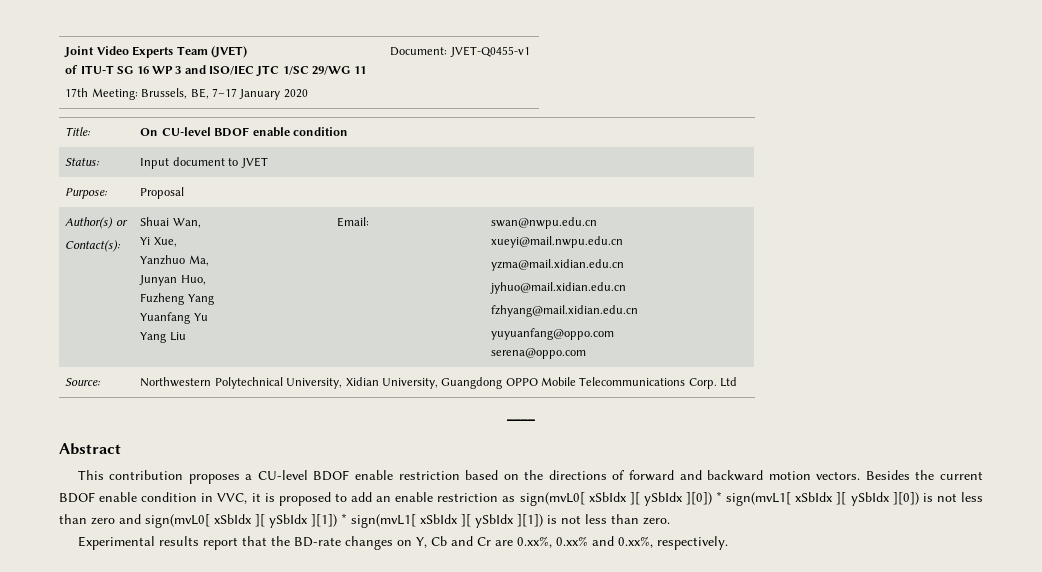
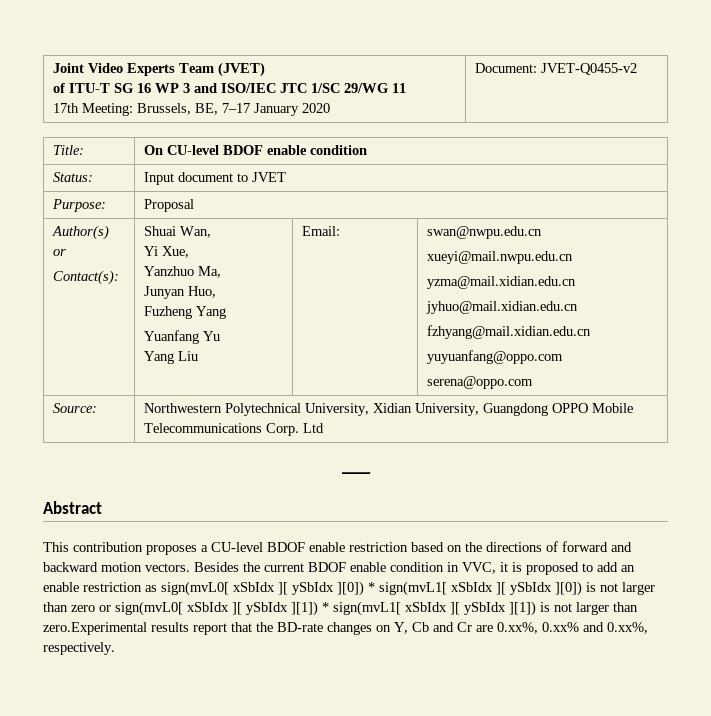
  Joint Video Experts Team (JVET)
  of ITU-T SG 16 WP 3 and ISO/IEC JTC 1/SC 29/WG 11
- 17th Meeting: Brussels, BE, 7–17 January 2020 | Document: JVET-Q0455-v1
+ 17th Meeting: Brussels, BE, 7–17 January 2020 | Document: JVET-Q0455-v2
- Besides the current BDOF enable condition in VVC, it is proposed to add an enable restriction as sign(mvL0[ xSbIdx ][ ySbIdx ][0]) * sign(mvL1[ xSbIdx ][ ySbIdx ][0]) is not less than zero and sign(mvL0[ xSbIdx ][ ySbIdx ][1]) * sign(mvL1[ xSbIdx ][ ySbIdx ][1]) is not less than zero.
- Experimental results report that the BD-rate changes on Y, Cb and Cr are 0.xx%, 0.xx% and 0.xx%, respectively.
+ Besides the current BDOF enable condition in VVC, it is proposed to add an enable restriction as sign(mvL0[ xSbIdx ][ ySbIdx ][0]) * sign(mvL1[ xSbIdx ][ ySbIdx ][0]) is not larger than zero or sign(mvL0[ xSbIdx ][ ySbIdx ][1]) * sign(mvL1[ xSbIdx ][ ySbIdx ][1]) is not larger than zero.Experimental results report that the BD-rate changes on Y, Cb and Cr are 0.xx%, 0.xx% and 0.xx%, respectively.

